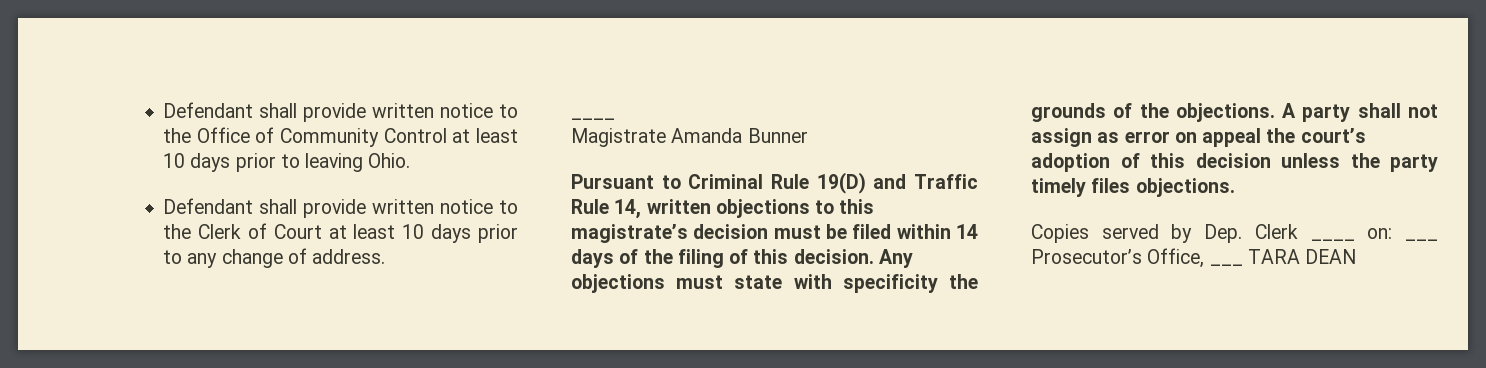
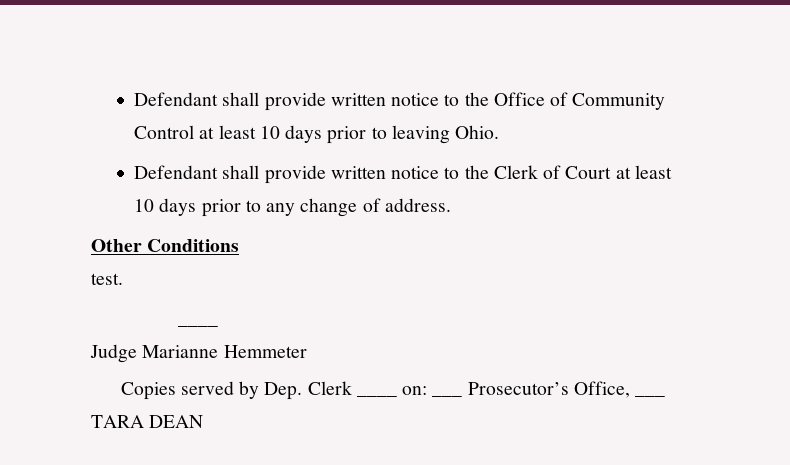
  Defendant shall provide written notice to the Clerk of Court at least 10 days prior to any change of address.
+ Other Conditions
+ test.
  ____
- Magistrate Amanda Bunner
- Pursuant to Criminal Rule 19(D) and Traffic Rule 14, written objections to this magistrate’s decision must be filed within 14 days of the filing of this decision. Any objections must state with specificity the grounds of the objections. A party shall not assign as error on appeal the court’s adoption of this decision unless the party timely files objections.
+ Judge Marianne Hemmeter

